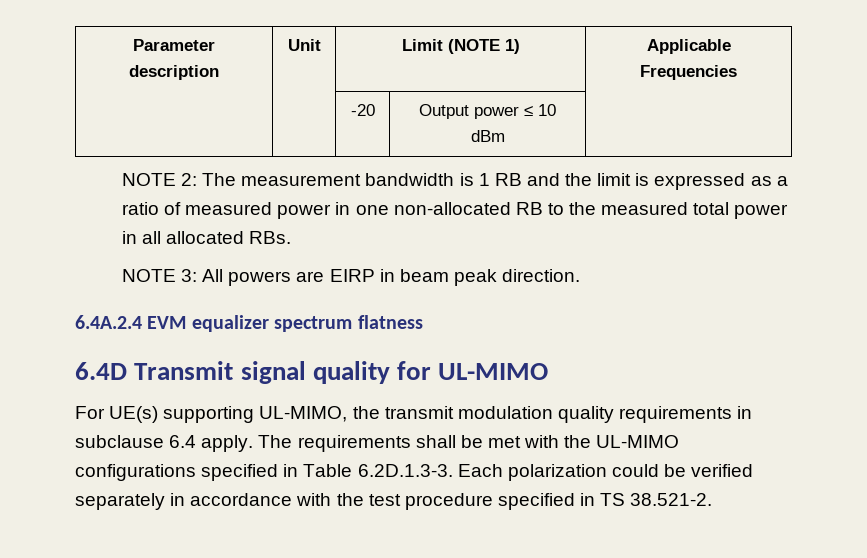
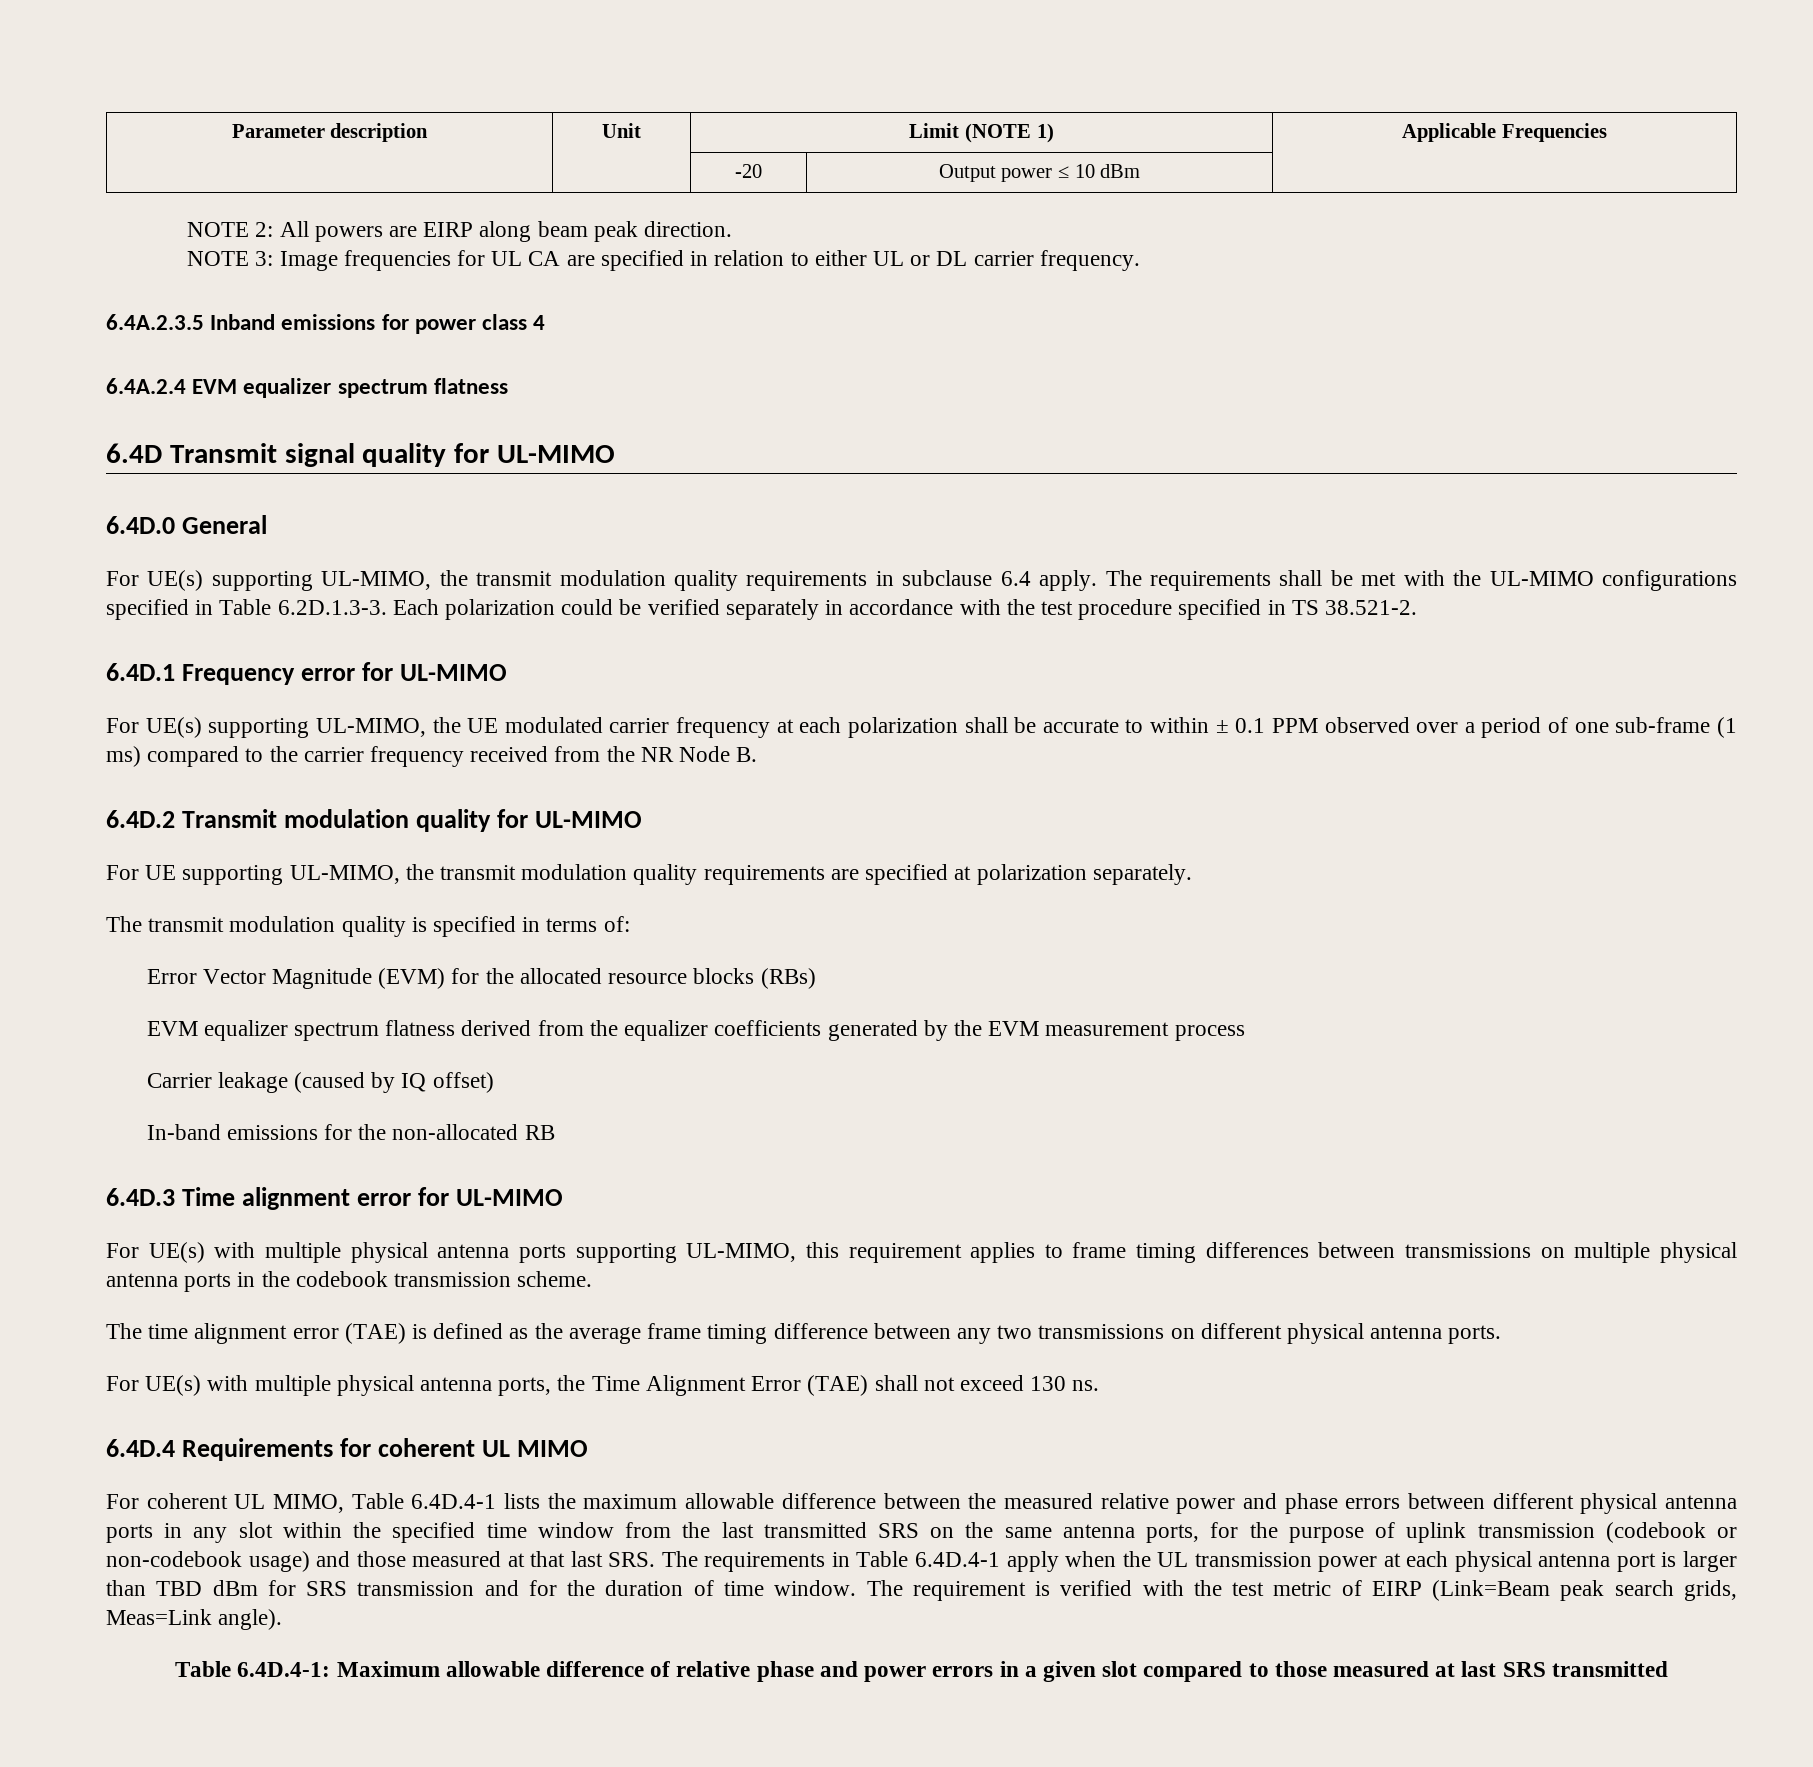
- NOTE 2: The measurement bandwidth is 1 RB and the limit is expressed as a ratio of measured power in one non-allocated RB to the measured total power in all allocated RBs.
- NOTE 3: All powers are EIRP in beam peak direction.
+ NOTE 2: All powers are EIRP along beam peak direction.
+ NOTE 3: Image frequencies for UL CA are specified in relation to either UL or DL carrier frequency.
+ 6.4A.2.3.5 Inband emissions for power class 4
+ 6.4D.0 General
+ 6.4D.1 Frequency error for UL-MIMO
+ For UE(s) supporting UL-MIMO, the UE modulated carrier frequency at each polarization shall be accurate to within ± 0.1 PPM observed over a period of one sub-frame (1 ms) compared to the carrier frequency received from the NR Node B.
+ 6.4D.2 Transmit modulation quality for UL-MIMO
+ For UE supporting UL-MIMO, the transmit modulation quality requirements are specified at polarization separately.
+ The transmit modulation quality is specified in terms of:
+ Error Vector Magnitude (EVM) for the allocated resource blocks (RBs)
+ EVM equalizer spectrum flatness derived from the equalizer coefficients generated by the EVM measurement process
+ Carrier leakage (caused by IQ offset)
+ In-band emissions for the non-allocated RB
+ 6.4D.3 Time alignment error for UL-MIMO
+ For UE(s) with multiple physical antenna ports supporting UL-MIMO, this requirement applies to frame timing differences between transmissions on multiple physical antenna ports in the codebook transmission scheme.
+ The time alignment error (TAE) is defined as the average frame timing difference between any two transmissions on different physical antenna ports.
+ For UE(s) with multiple physical antenna ports, the Time Alignment Error (TAE) shall not exceed 130 ns.
+ 6.4D.4 Requirements for coherent UL MIMO
+ For coherent UL MIMO, Table 6.4D.4-1 lists the maximum allowable difference between the measured relative power and phase errors between different physical antenna ports in any slot within the specified time window from the last transmitted SRS on the same antenna ports, for the purpose of uplink transmission (codebook or non-codebook usage) and those measured at that last SRS. The requirements in Table 6.4D.4-1 apply when the UL transmission power at each physical antenna port is larger than TBD dBm for SRS transmission and for the duration of time window. The requirement is verified with the test metric of EIRP (Link=Beam peak search grids, Meas=Link angle).
+ Table 6.4D.4-1: Maximum allowable difference of relative phase and power errors in a given slot compared to those measured at last SRS transmitted

